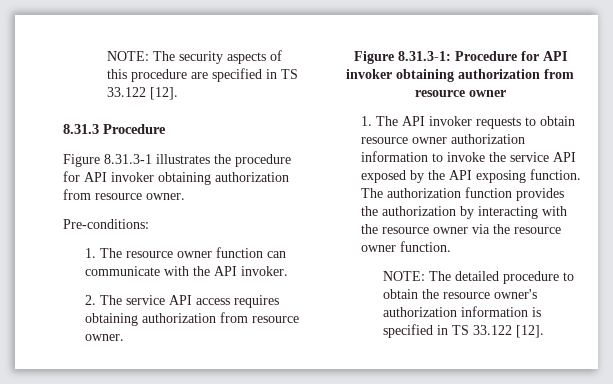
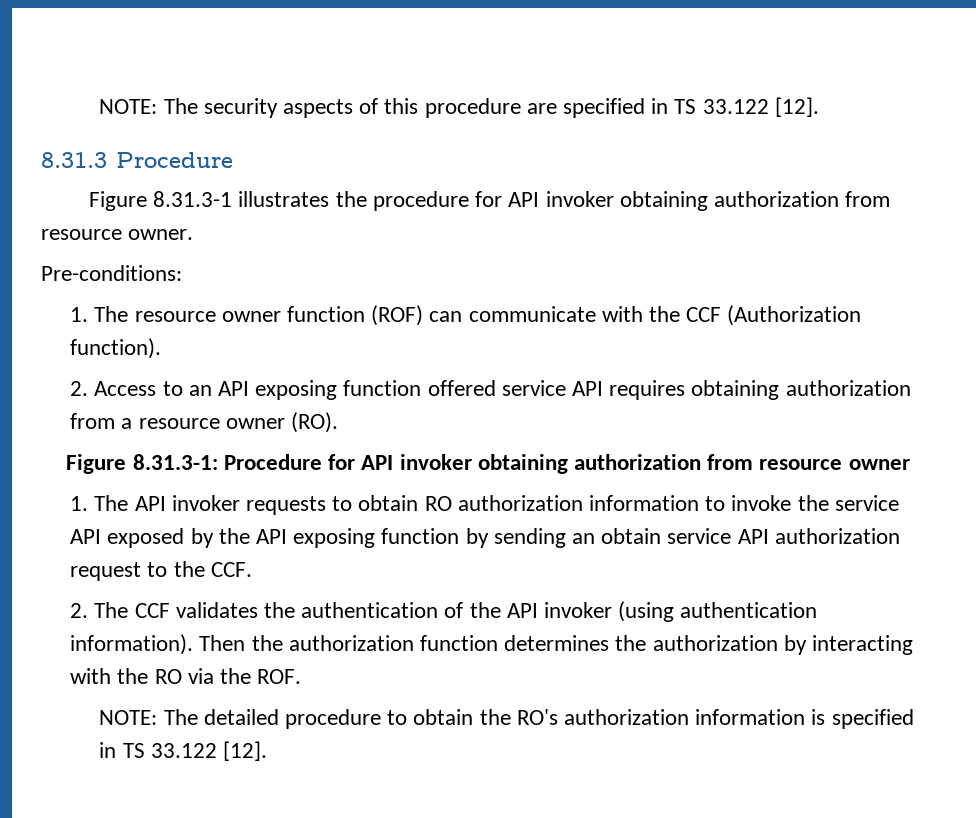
- 1. The resource owner function can communicate with the API invoker.
- 2. The service API access requires obtaining authorization from resource owner.
+ 1. The resource owner function (ROF) can communicate with the CCF (Authorization function).
+ 2. Access to an API exposing function offered service API requires obtaining authorization from a resource owner (RO).
- 1. The API invoker requests to obtain resource owner authorization information to invoke the service API exposed by the API exposing function. The authorization function provides the authorization by interacting with the resource owner via the resource owner function.
+ 1. The API invoker requests to obtain RO authorization information to invoke the service API exposed by the API exposing function by sending an obtain service API authorization request to the CCF.
+ 2. The CCF validates the authentication of the API invoker (using authentication information). Then the authorization function determines the authorization by interacting with the RO via the ROF.
- NOTE: The detailed procedure to obtain the resource owner's authorization information is specified in TS 33.122 [12].
+ NOTE: The detailed procedure to obtain the RO's authorization information is specified in TS 33.122 [12].

